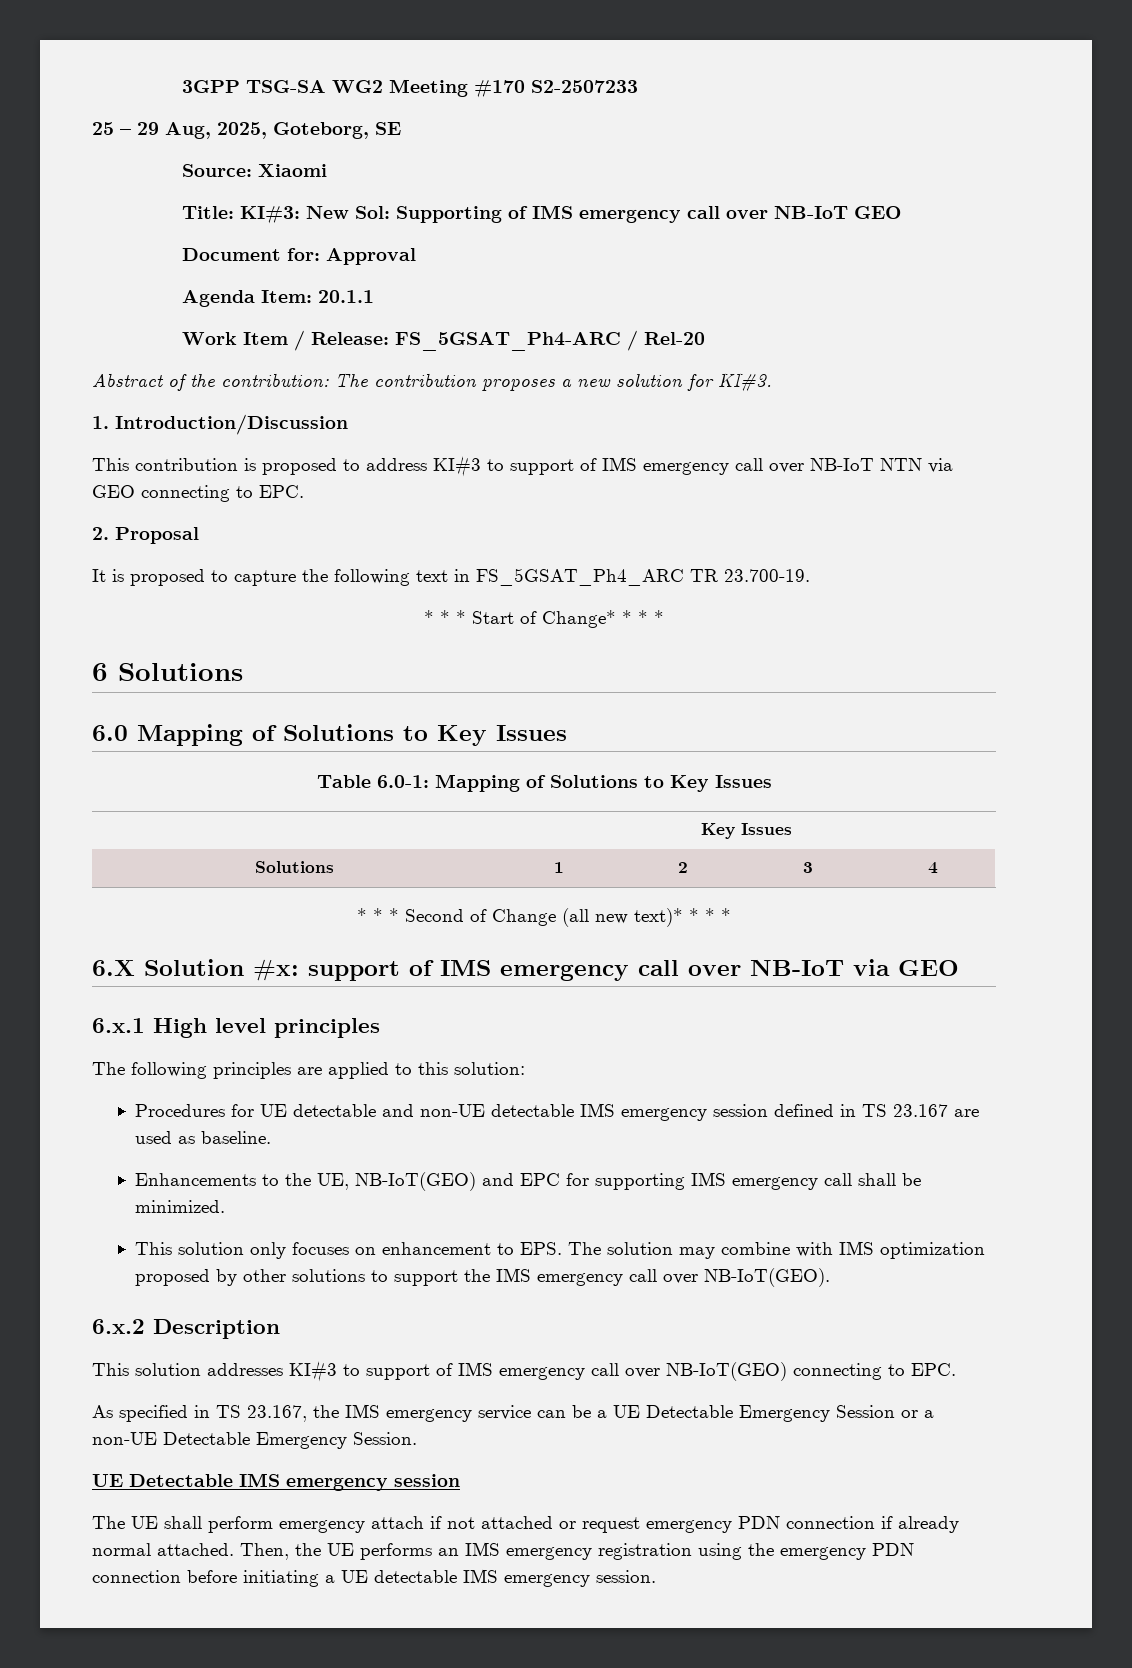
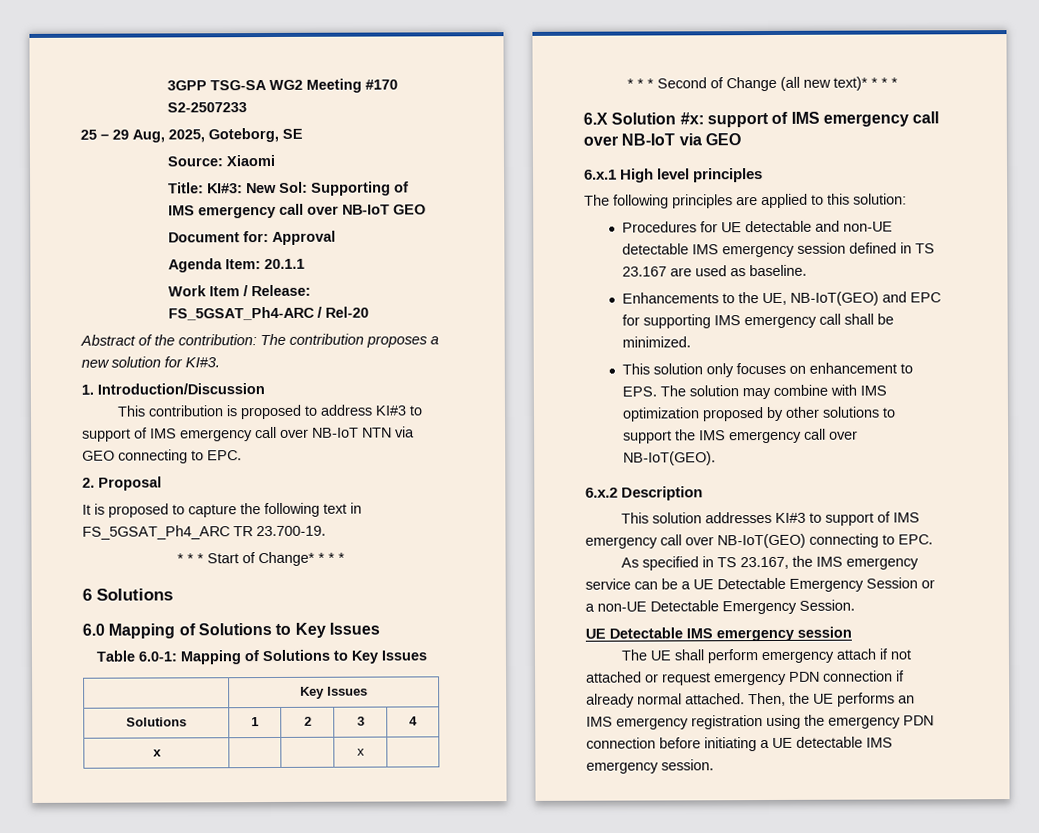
+ x | | | x |

